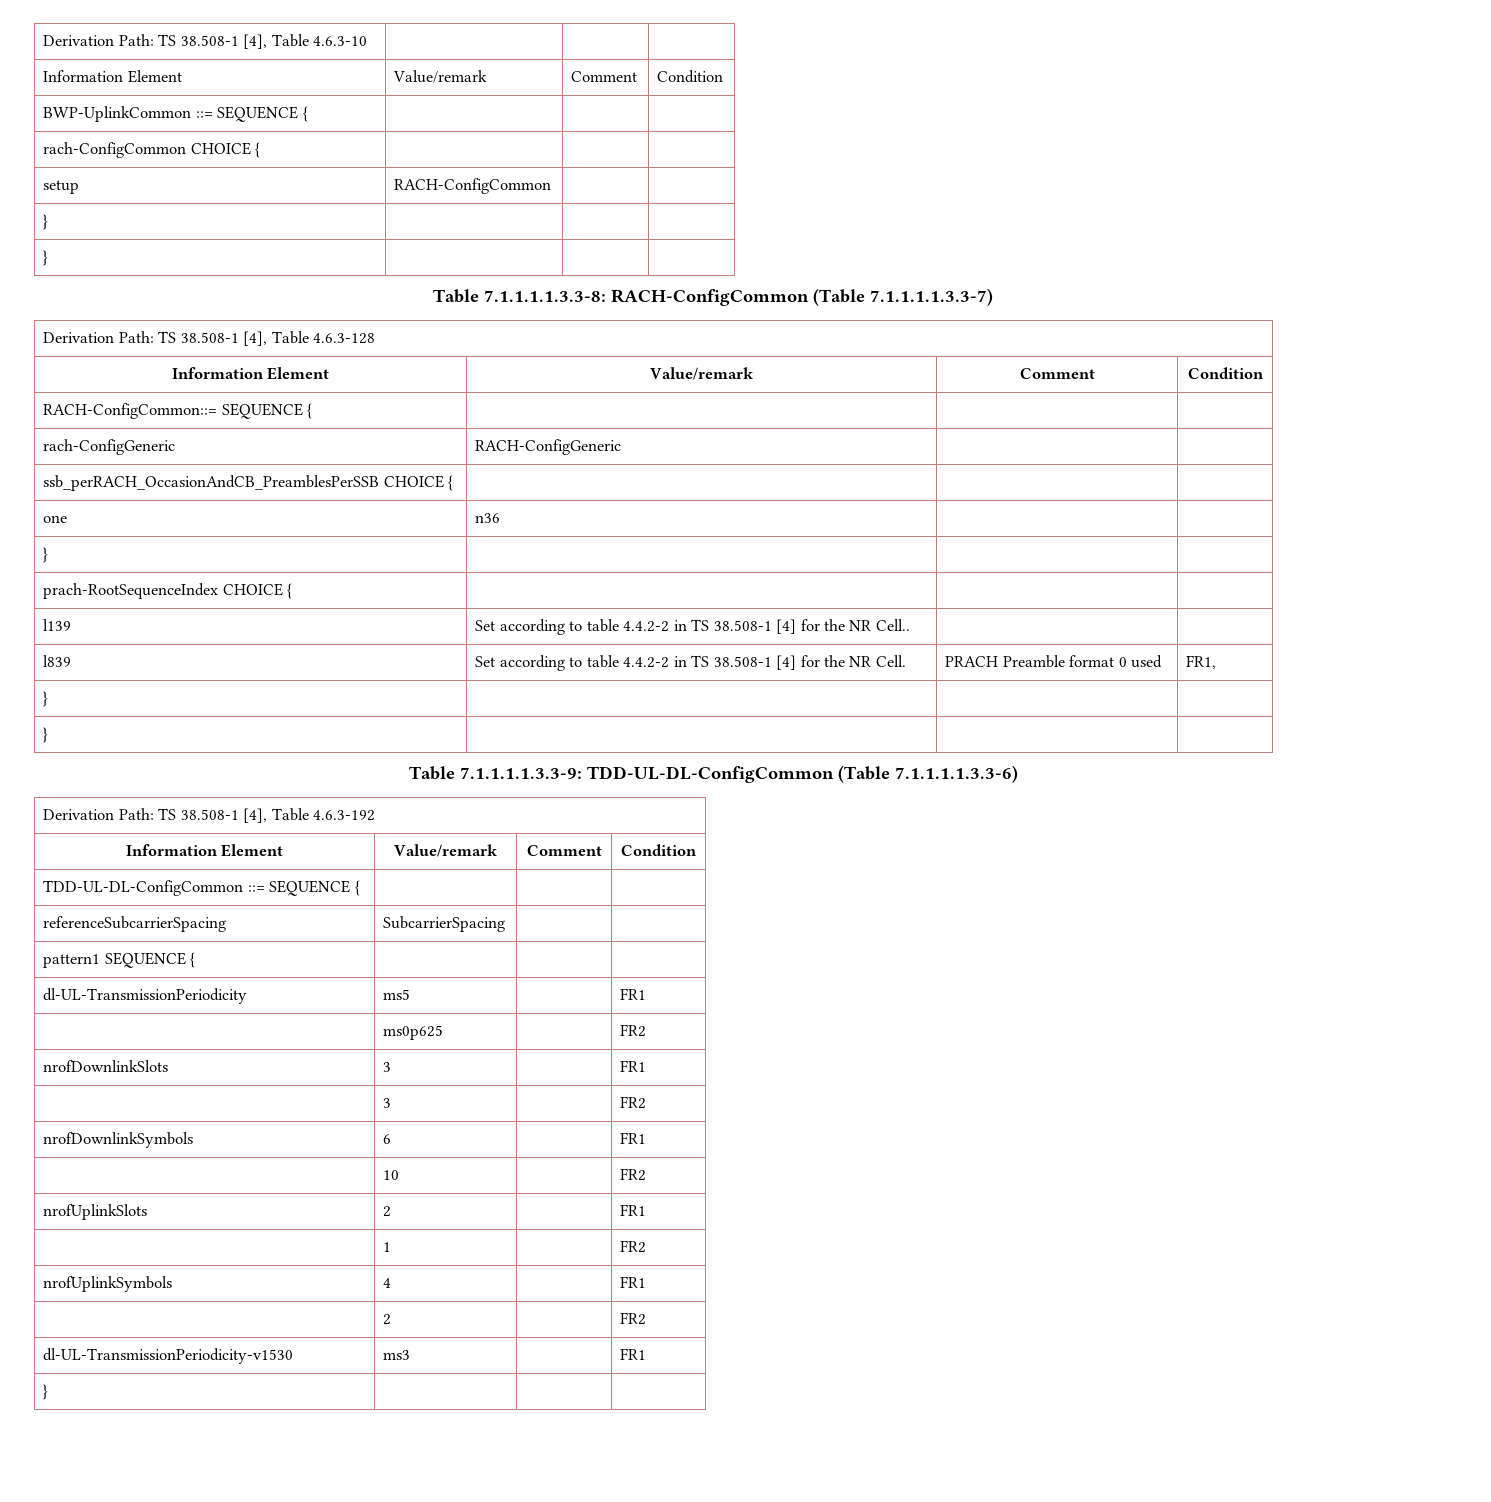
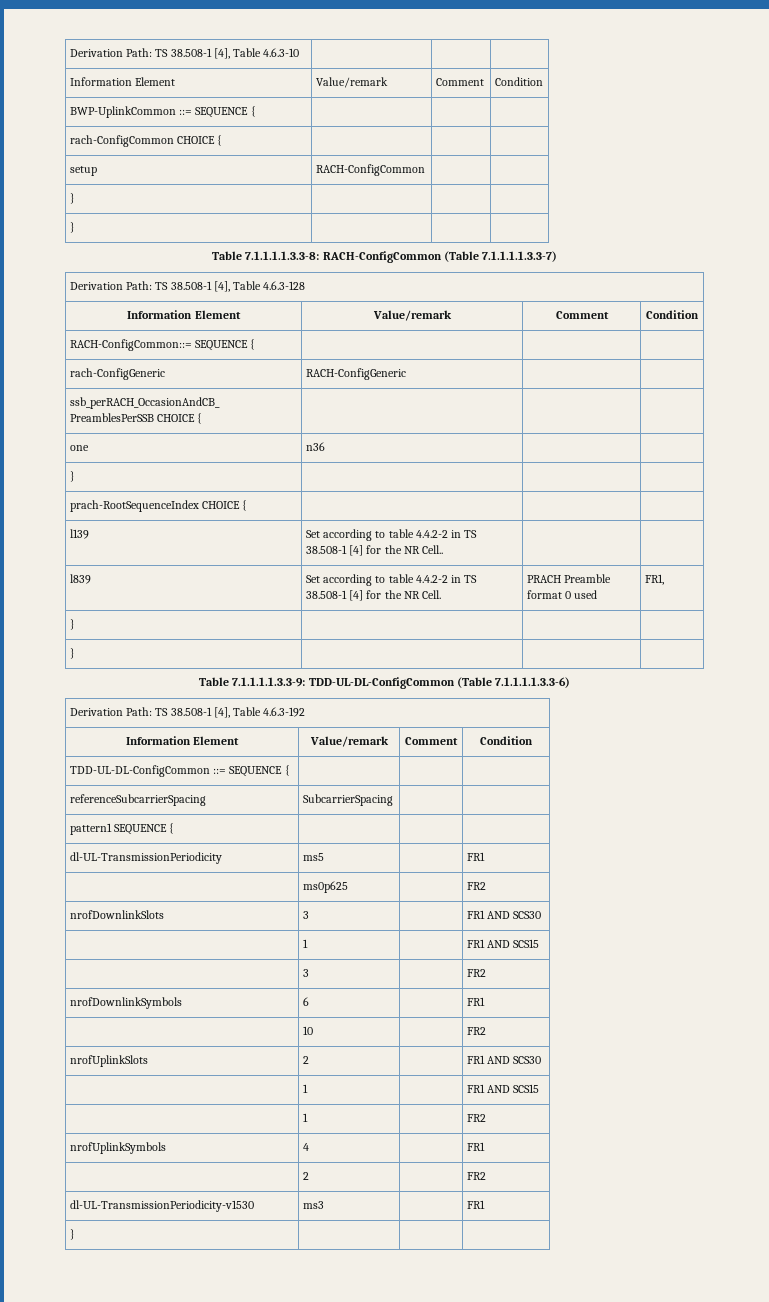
- nrofDownlinkSlots | 3 | | FR1
+ nrofDownlinkSlots | 3 | | FR1 AND SCS30
+ | 1 | | FR1 AND SCS15
- nrofUplinkSlots | 2 | | FR1
+ nrofUplinkSlots | 2 | | FR1 AND SCS30
+ | 1 | | FR1 AND SCS15

